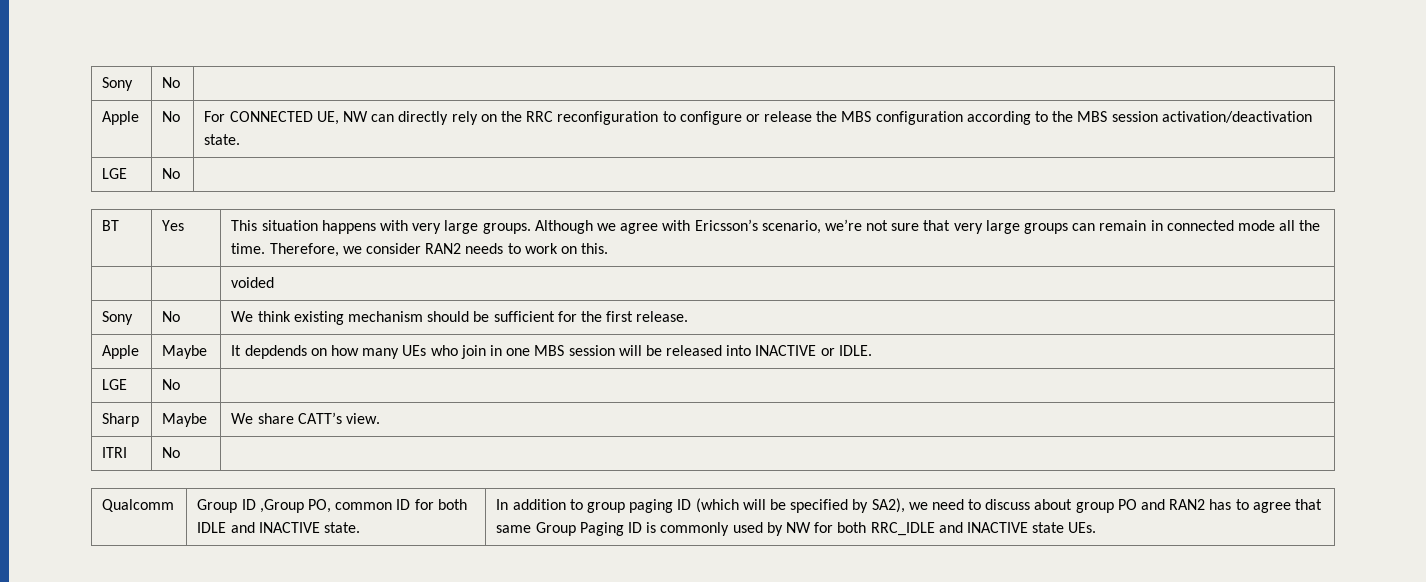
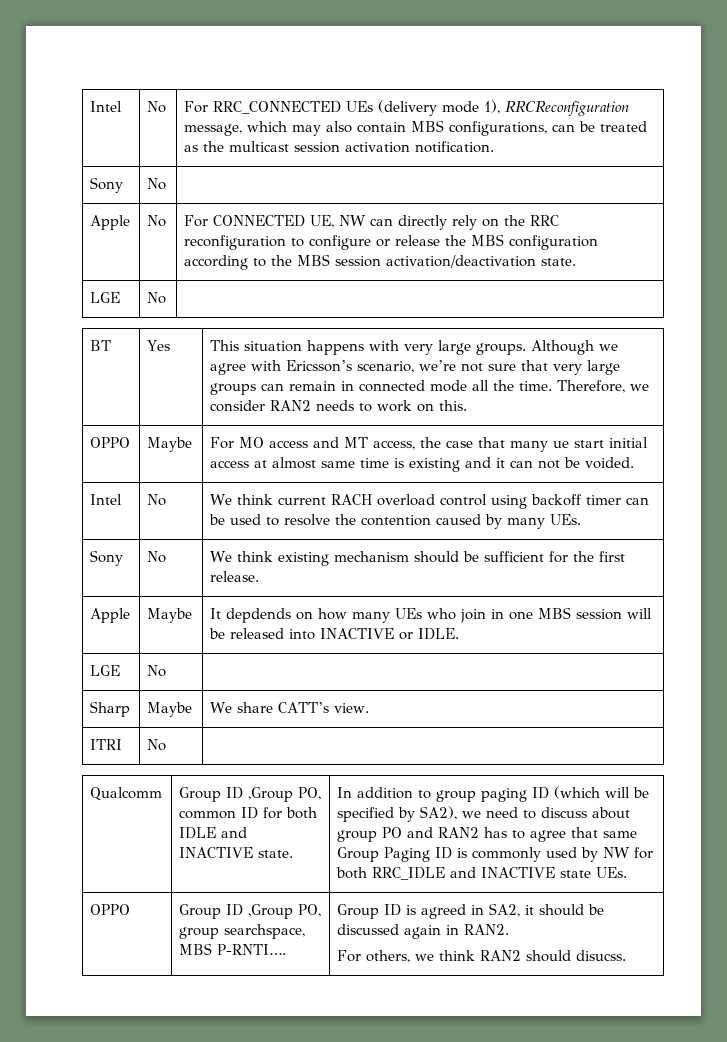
+ Intel | No | For RRC_CONNECTED UEs (delivery mode 1), RRCReconfiguration message, which may also contain MBS configurations, can be treated as the multicast session activation notification.
- | | voided
+ OPPO | Maybe | For MO access and MT access, the case that many ue start initial access at almost same time is existing and it can not be voided.
+ Intel | No | We think current RACH overload control using backoff timer can be used to resolve the contention caused by many UEs.
+ OPPO | Group ID ,Group PO, group searchspace, MBS P-RNTI…. | Group ID is agreed in SA2, it should be discussed again in RAN2.
+ For others, we think RAN2 should disucss.

